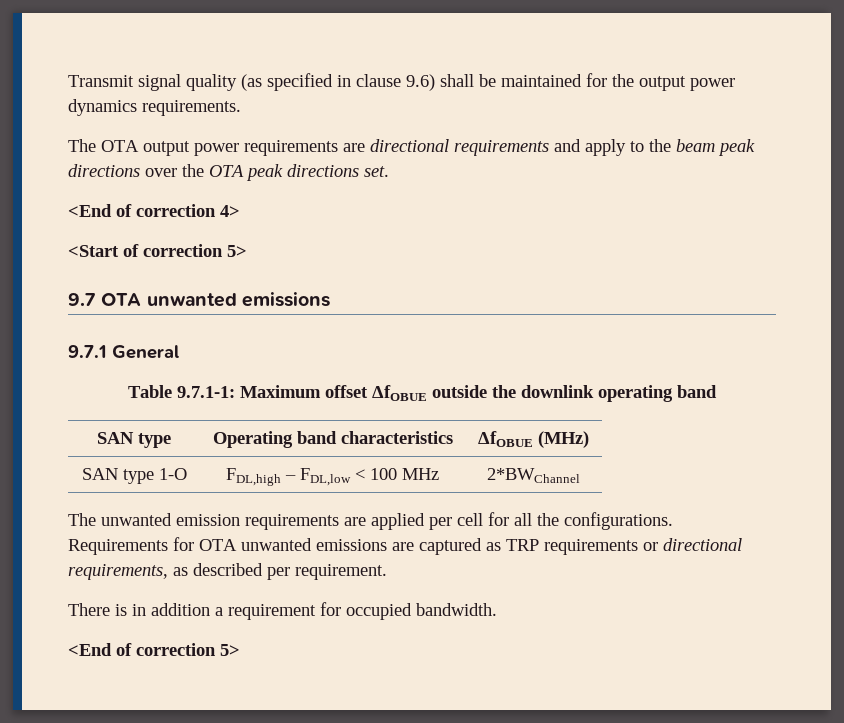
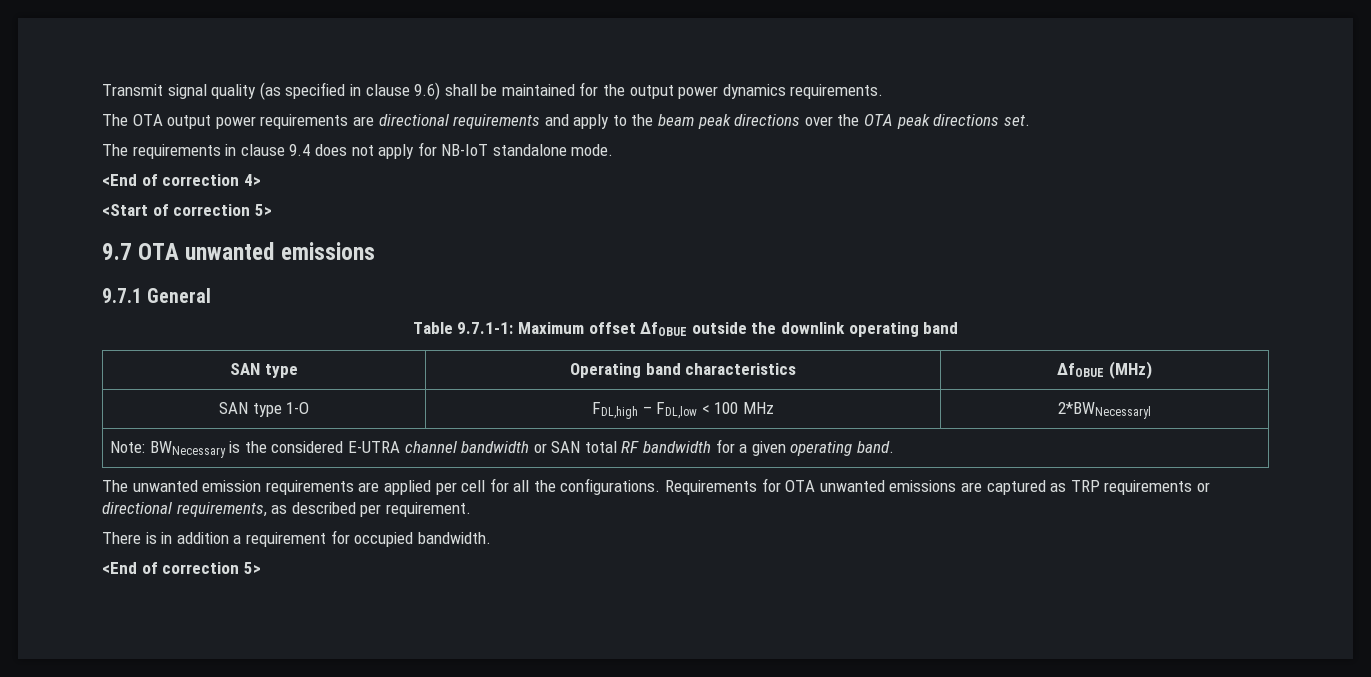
+ The requirements in clause 9.4 does not apply for NB-IoT standalone mode.
- SAN type 1-O | FDL,high – FDL,low < 100 MHz | 2*BWChannel
+ SAN type 1-O | FDL,high – FDL,low < 100 MHz | 2*BWNecessaryl
+ Note: BWNecessary is the considered E-UTRA channel bandwidth or SAN total RF bandwidth for a given operating band.

